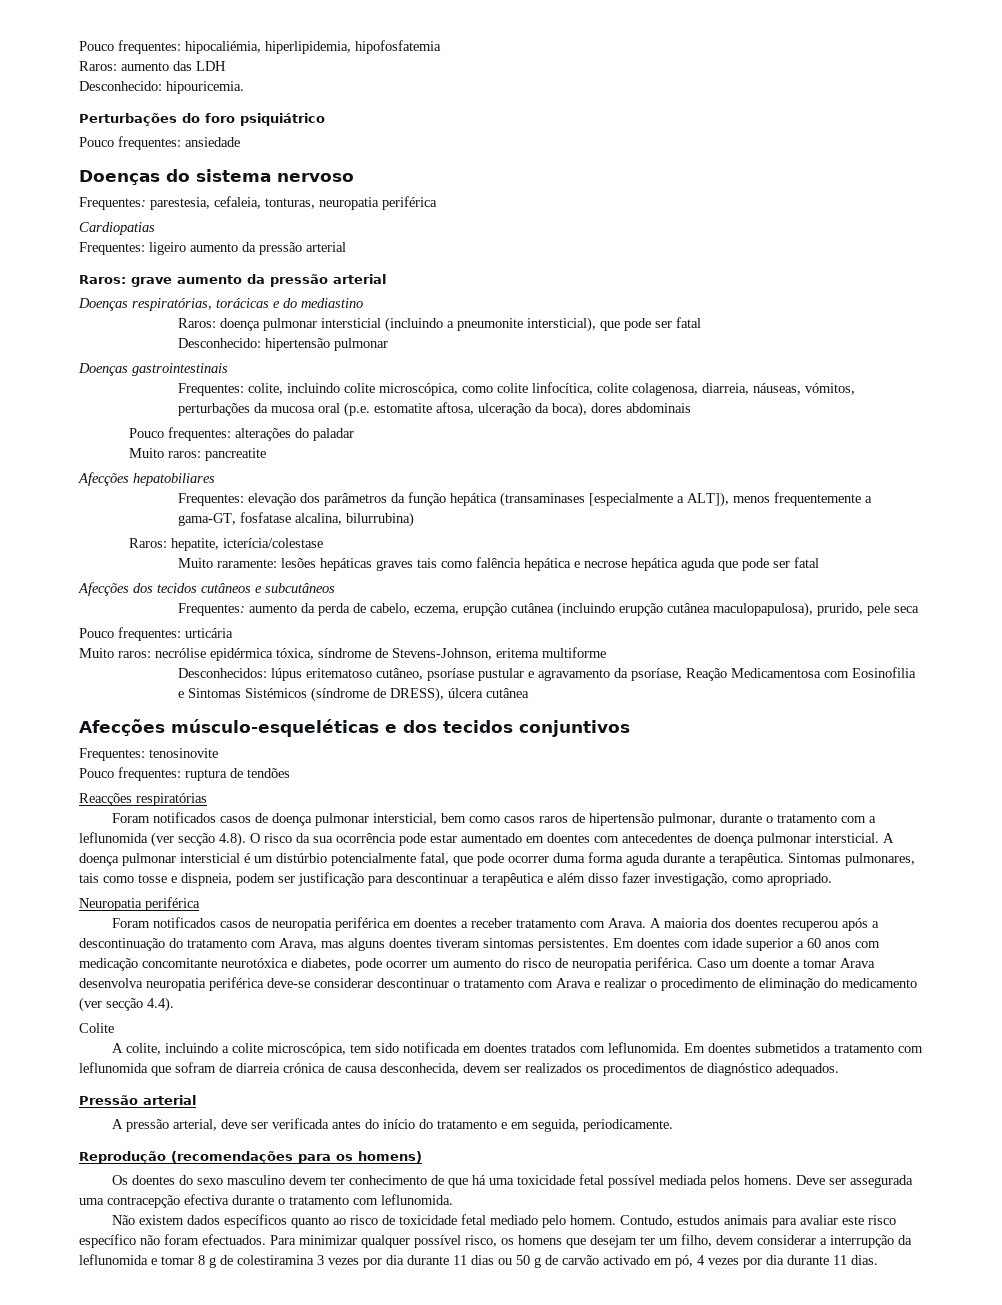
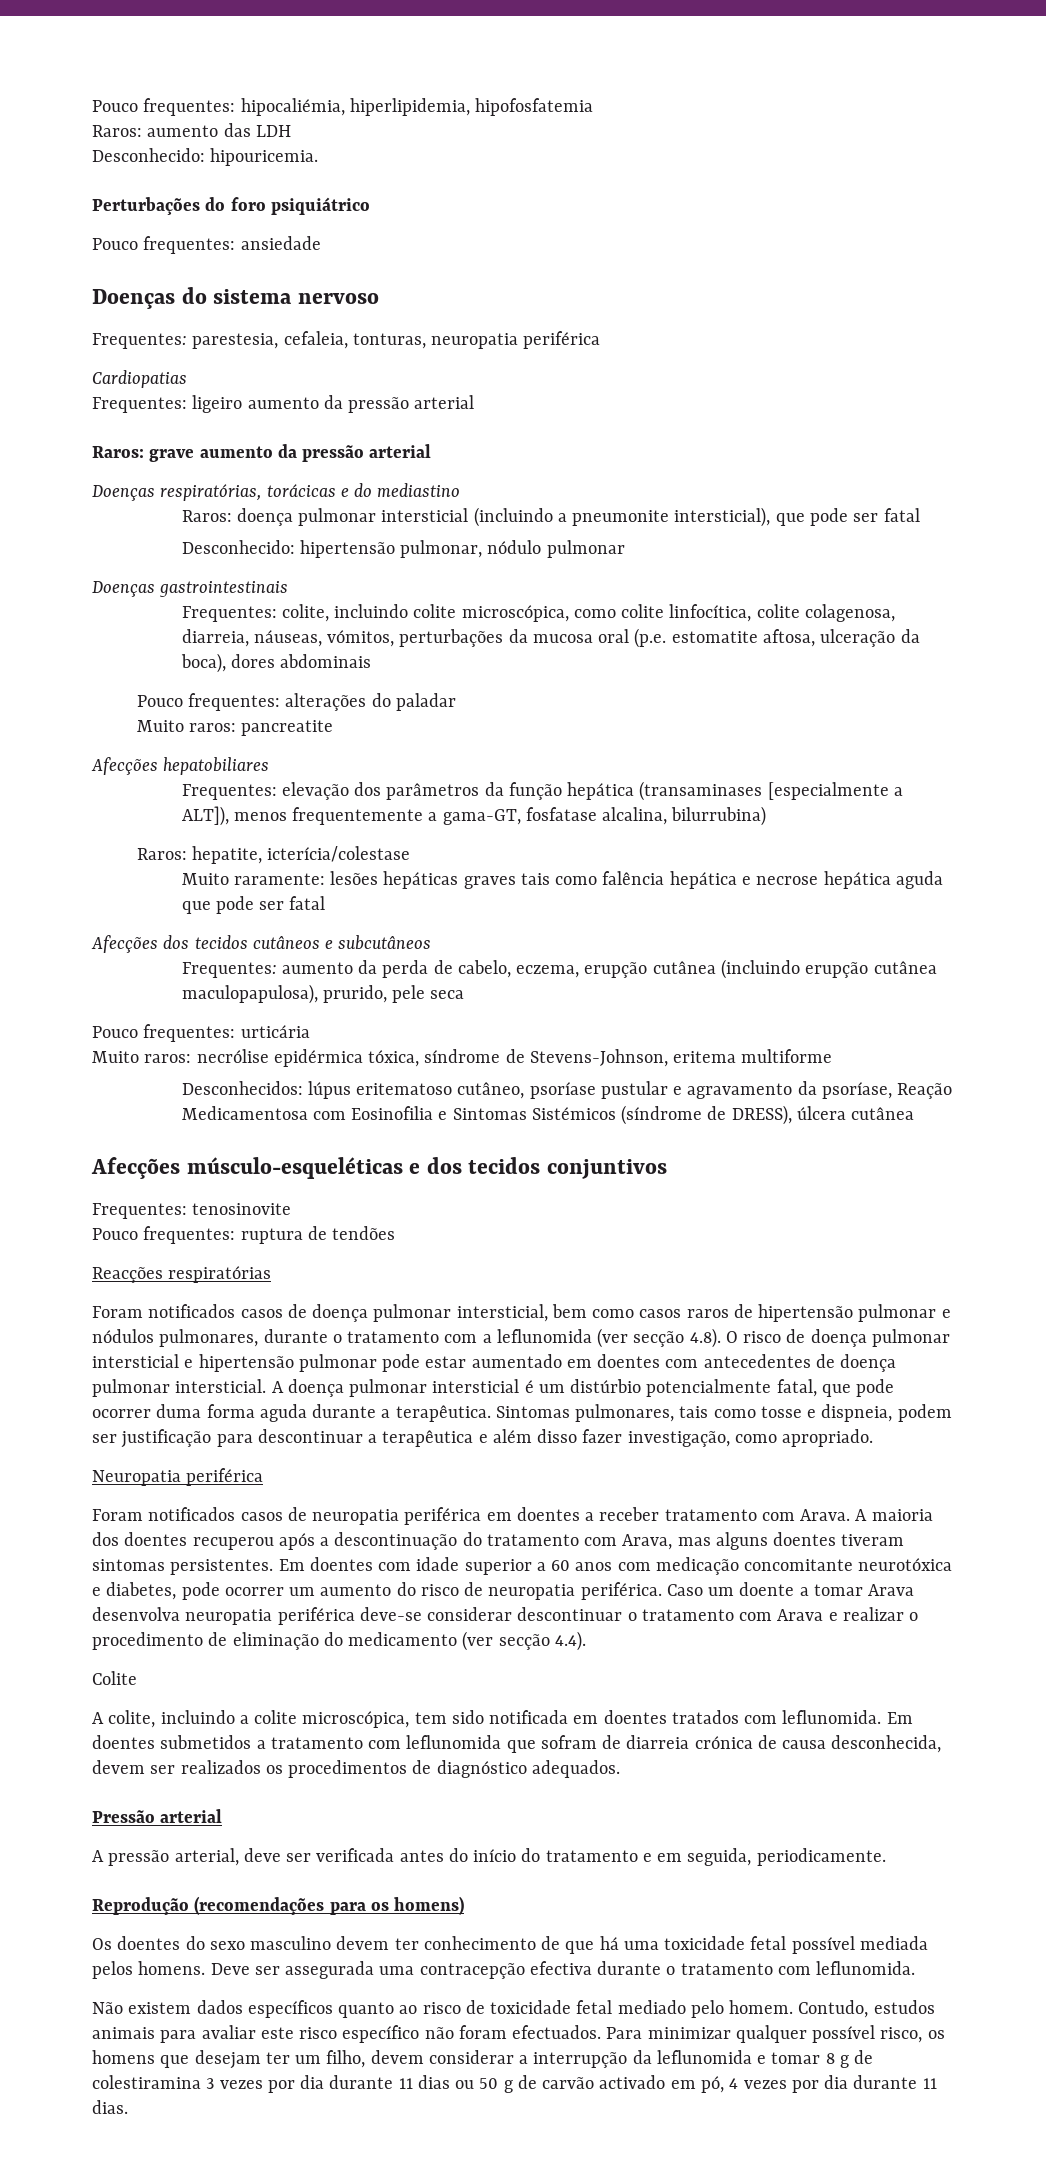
- Desconhecido: hipertensão pulmonar
+ Desconhecido: hipertensão pulmonar, nódulo pulmonar
- Foram notificados casos de doença pulmonar intersticial, bem como casos raros de hipertensão pulmonar, durante o tratamento com a leflunomida (ver secção 4.8). O risco da sua ocorrência pode estar aumentado em doentes com antecedentes de doença pulmonar intersticial.
+ Foram notificados casos de doença pulmonar intersticial, bem como casos raros de hipertensão pulmonar e nódulos pulmonares, durante o tratamento com a leflunomida (ver secção 4.8). O risco de doença pulmonar intersticial e hipertensão pulmonar pode estar aumentado em doentes com antecedentes de doença pulmonar intersticial.

